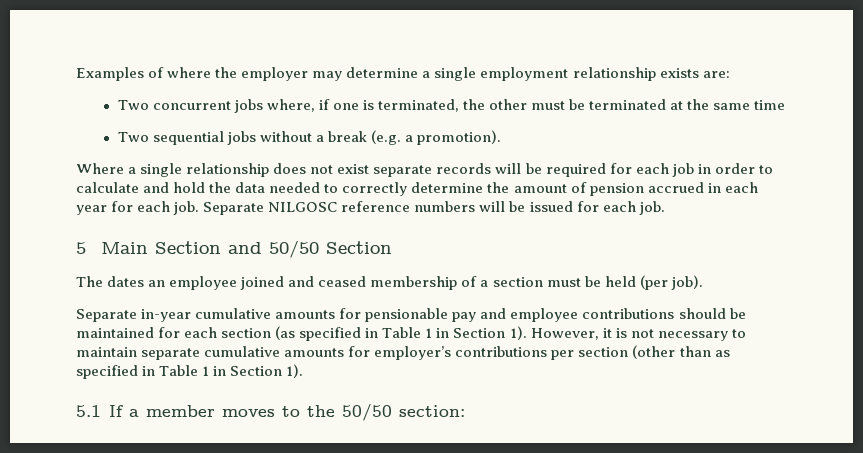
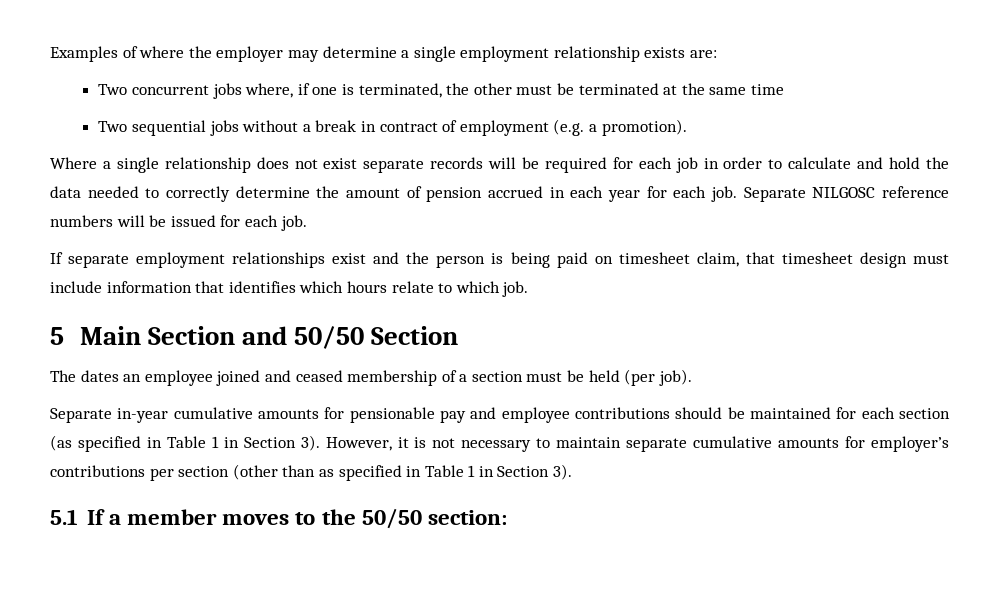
- Two sequential jobs without a break (e.g. a promotion).
+ Two sequential jobs without a break in contract of employment (e.g. a promotion).
+ If separate employment relationships exist and the person is being paid on timesheet claim, that timesheet design must include information that identifies which hours relate to which job.
- Separate in-year cumulative amounts for pensionable pay and employee contributions should be maintained for each section (as specified in Table 1 in Section 1).
+ Separate in-year cumulative amounts for pensionable pay and employee contributions should be maintained for each section (as specified in Table 1 in Section 3).
- However, it is not necessary to maintain separate cumulative amounts for employer’s contributions per section (other than as specified in Table 1 in Section 1).
+ However, it is not necessary to maintain separate cumulative amounts for employer’s contributions per section (other than as specified in Table 1 in Section 3).

